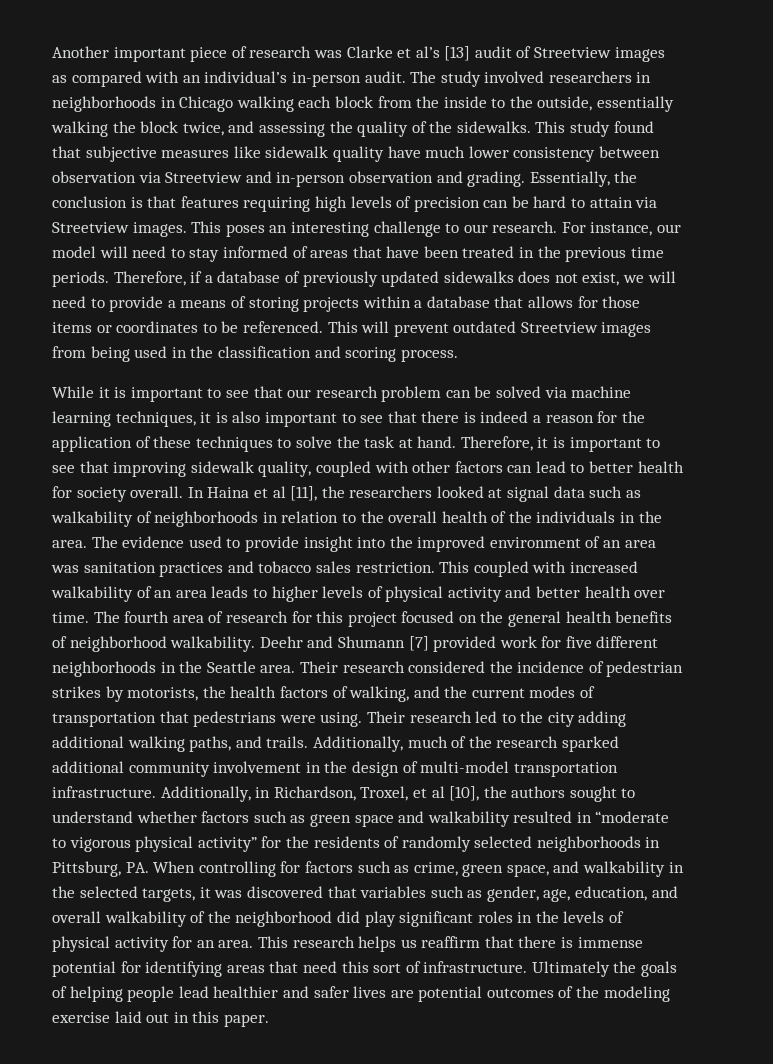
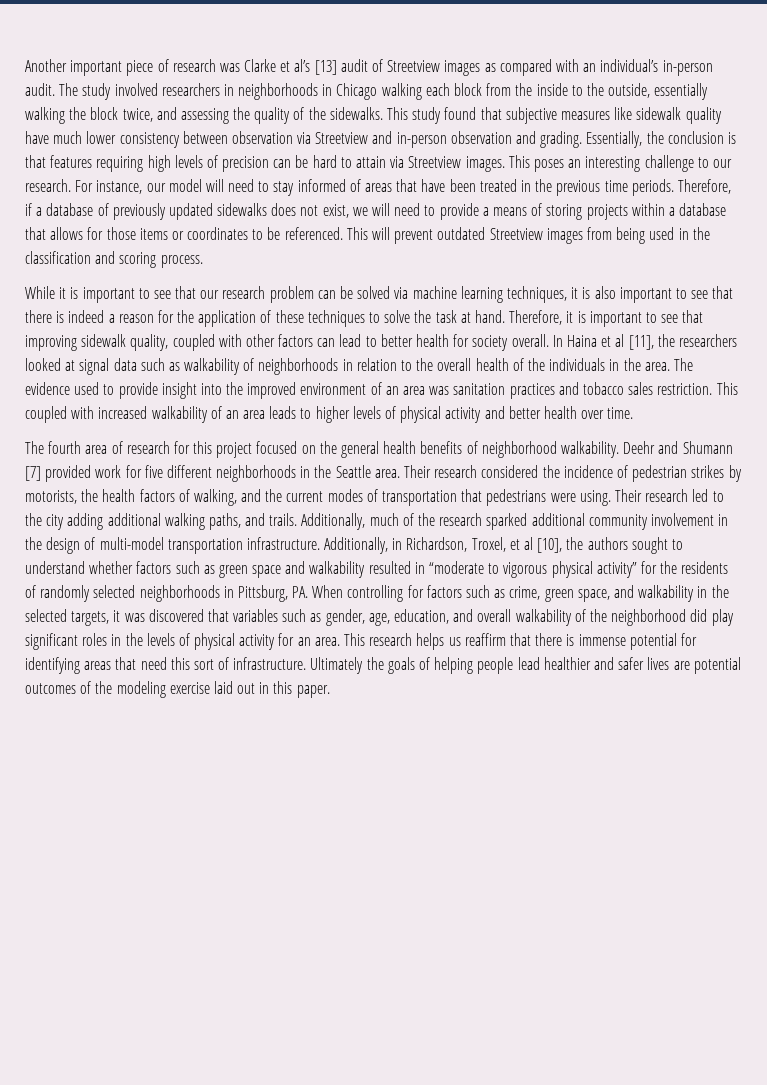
- This coupled with increased walkability of an area leads to higher levels of physical activity and better health over time. The fourth area of research for this project focused on the general health benefits of neighborhood walkability.
+ This coupled with increased walkability of an area leads to higher levels of physical activity and better health over time.
+ The fourth area of research for this project focused on the general health benefits of neighborhood walkability.

